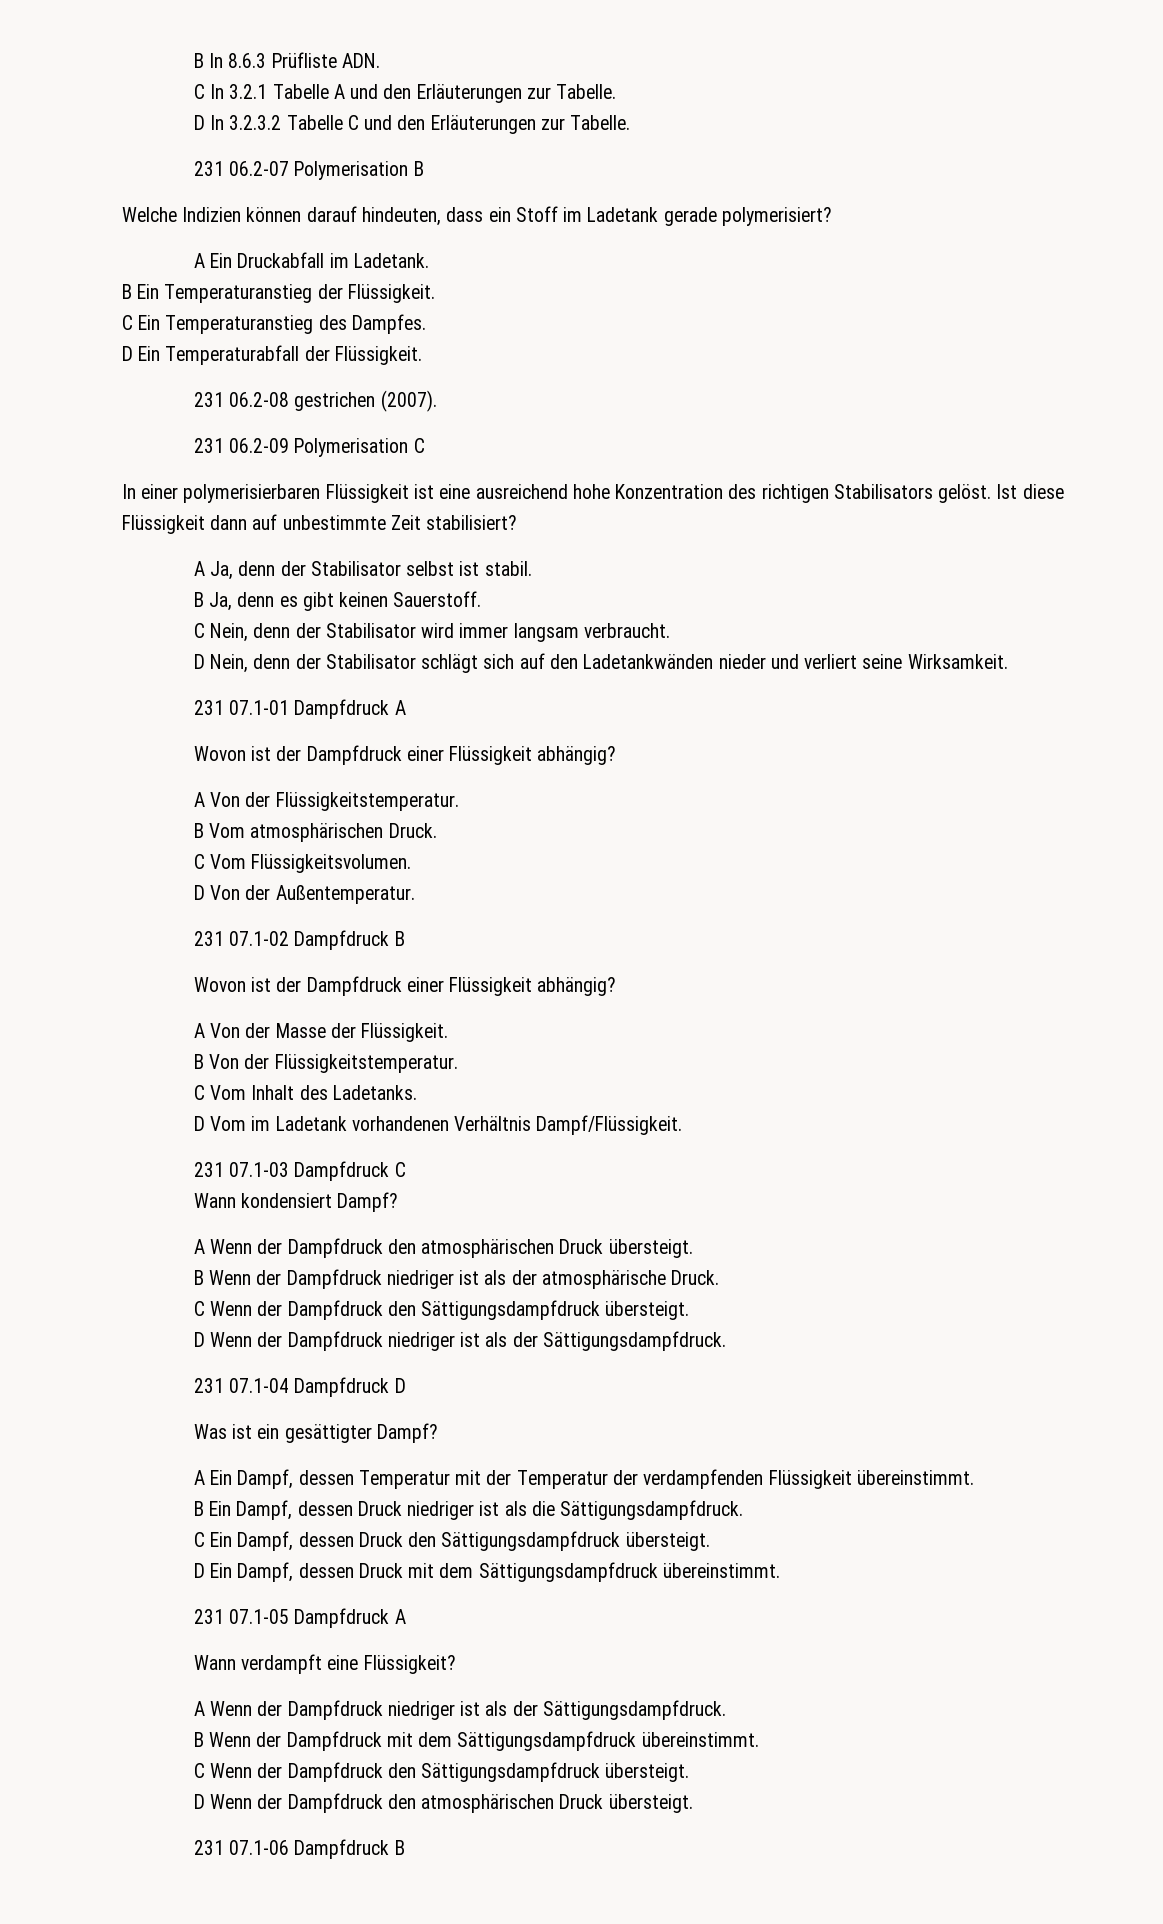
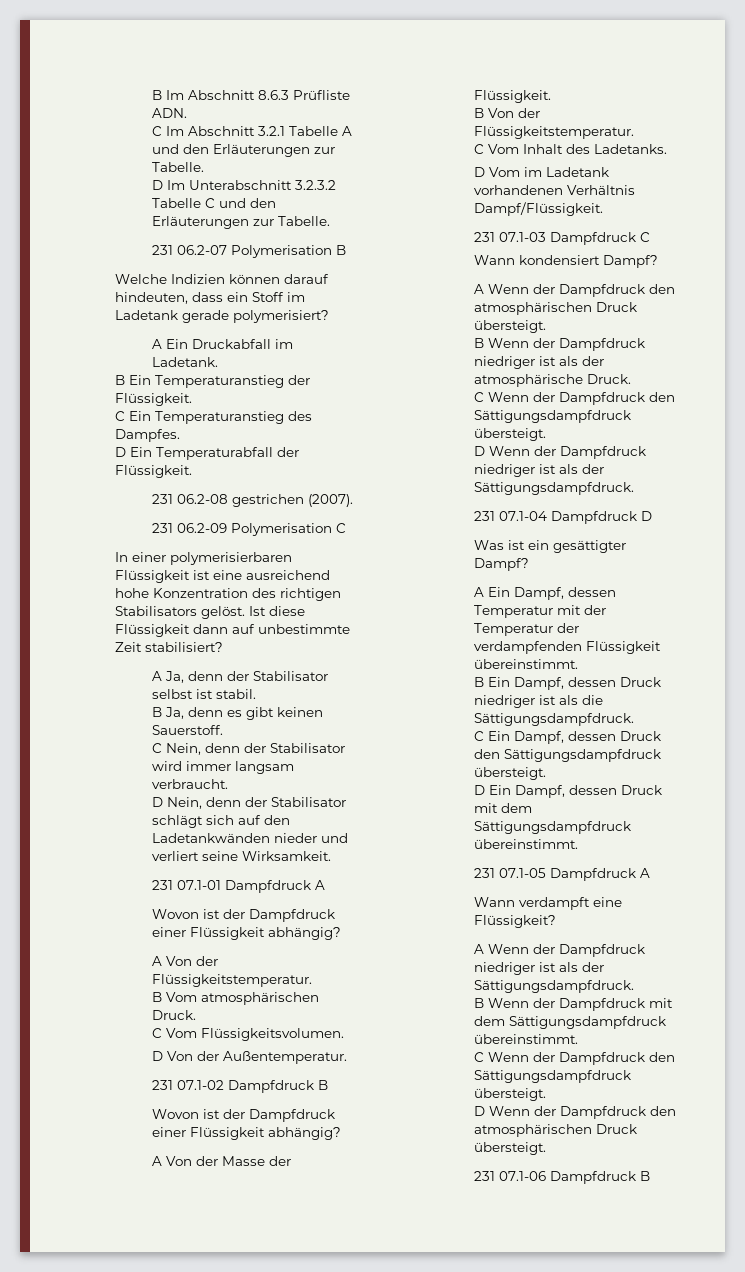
- B In 8.6.3 Prüfliste ADN.
+ B Im Abschnitt 8.6.3 Prüfliste ADN.
- C In 3.2.1 Tabelle A und den Erläuterungen zur Tabelle.
+ C Im Abschnitt 3.2.1 Tabelle A und den Erläuterungen zur Tabelle.
- D In 3.2.3.2 Tabelle C und den Erläuterungen zur Tabelle.
+ D Im Unterabschnitt 3.2.3.2 Tabelle C und den Erläuterungen zur Tabelle.

